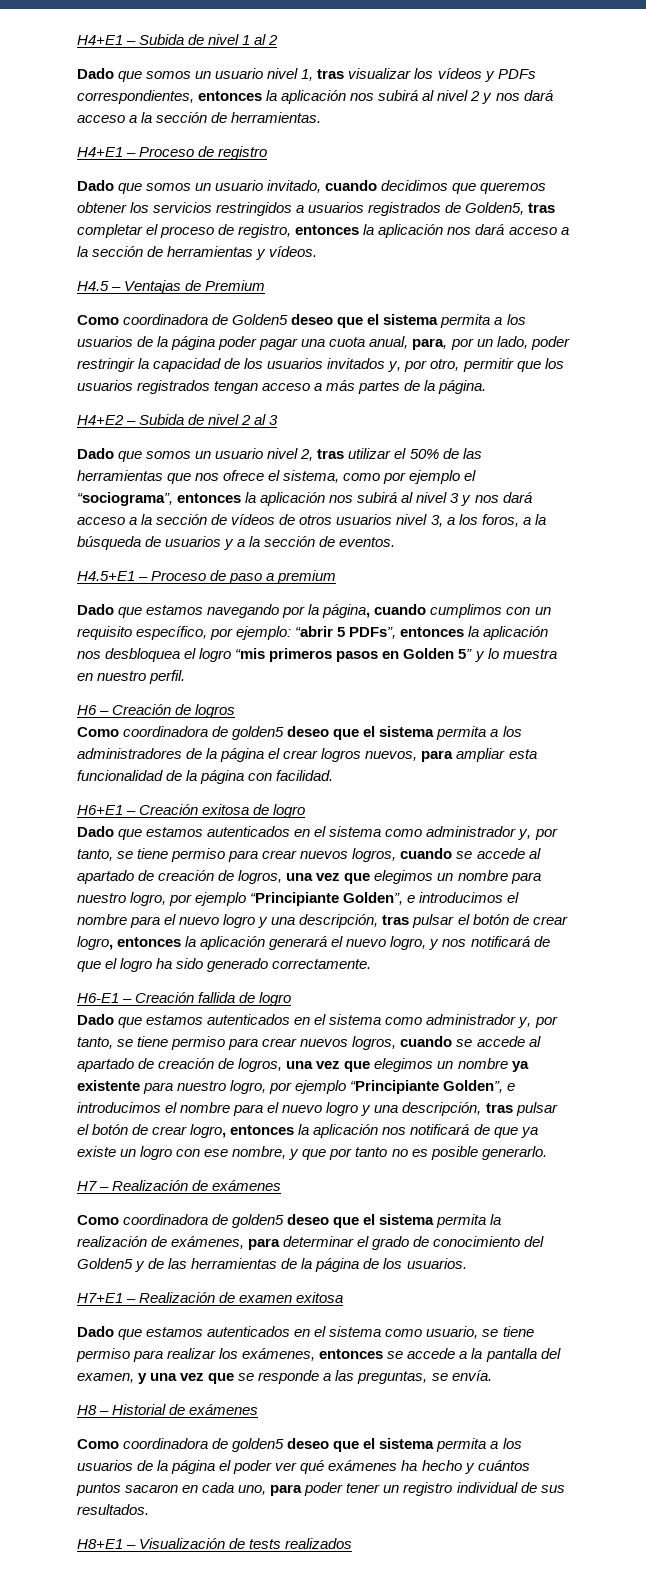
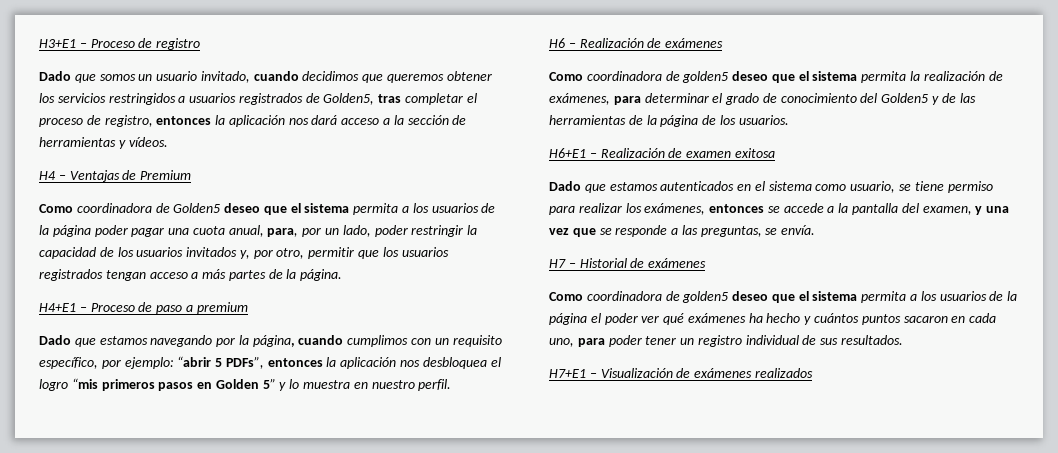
- H4+E1 – Subida de nivel 1 al 2
- Dado que somos un usuario nivel 1, tras visualizar los vídeos y PDFs correspondientes, entonces la aplicación nos subirá al nivel 2 y nos dará acceso a la sección de herramientas.
- H4+E1 – Proceso de registro
+ H3+E1 – Proceso de registro
- H4.5 – Ventajas de Premium
+ H4 – Ventajas de Premium
- H4+E2 – Subida de nivel 2 al 3
- Dado que somos un usuario nivel 2, tras utilizar el 50% de las herramientas que nos ofrece el sistema, como por ejemplo el “sociograma”, entonces la aplicación nos subirá al nivel 3 y nos dará acceso a la sección de vídeos de otros usuarios nivel 3, a los foros, a la búsqueda de usuarios y a la sección de eventos.
- H4.5+E1 – Proceso de paso a premium
+ H4+E1 – Proceso de paso a premium
- H6 – Creación de logros
- Como coordinadora de golden5 deseo que el sistema permita a los administradores de la página el crear logros nuevos, para ampliar esta funcionalidad de la página con facilidad.
- H6+E1 – Creación exitosa de logro
- Dado que estamos autenticados en el sistema como administrador y, por tanto, se tiene permiso para crear nuevos logros, cuando se accede al apartado de creación de logros, una vez que elegimos un nombre para nuestro logro, por ejemplo “Principiante Golden”, e introducimos el nombre para el nuevo logro y una descripción, tras pulsar el botón de crear logro, entonces la aplicación generará el nuevo logro, y nos notificará de que el logro ha sido generado correctamente.
- H6-E1 – Creación fallida de logro
- Dado que estamos autenticados en el sistema como administrador y, por tanto, se tiene permiso para crear nuevos logros, cuando se accede al apartado de creación de logros, una vez que elegimos un nombre ya existente para nuestro logro, por ejemplo “Principiante Golden”, e introducimos el nombre para el nuevo logro y una descripción, tras pulsar el botón de crear logro, entonces la aplicación nos notificará de que ya existe un logro con ese nombre, y que por tanto no es posible generarlo.
- H7 – Realización de exámenes
+ H6 – Realización de exámenes
- H7+E1 – Realización de examen exitosa
+ H6+E1 – Realización de examen exitosa
- H8 – Historial de exámenes
+ H7 – Historial de exámenes
- H8+E1 – Visualización de tests realizados
+ H7+E1 – Visualización de exámenes realizados

